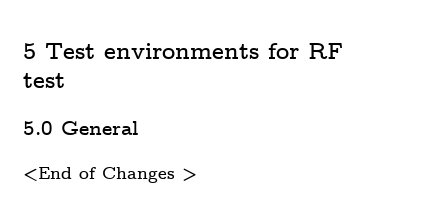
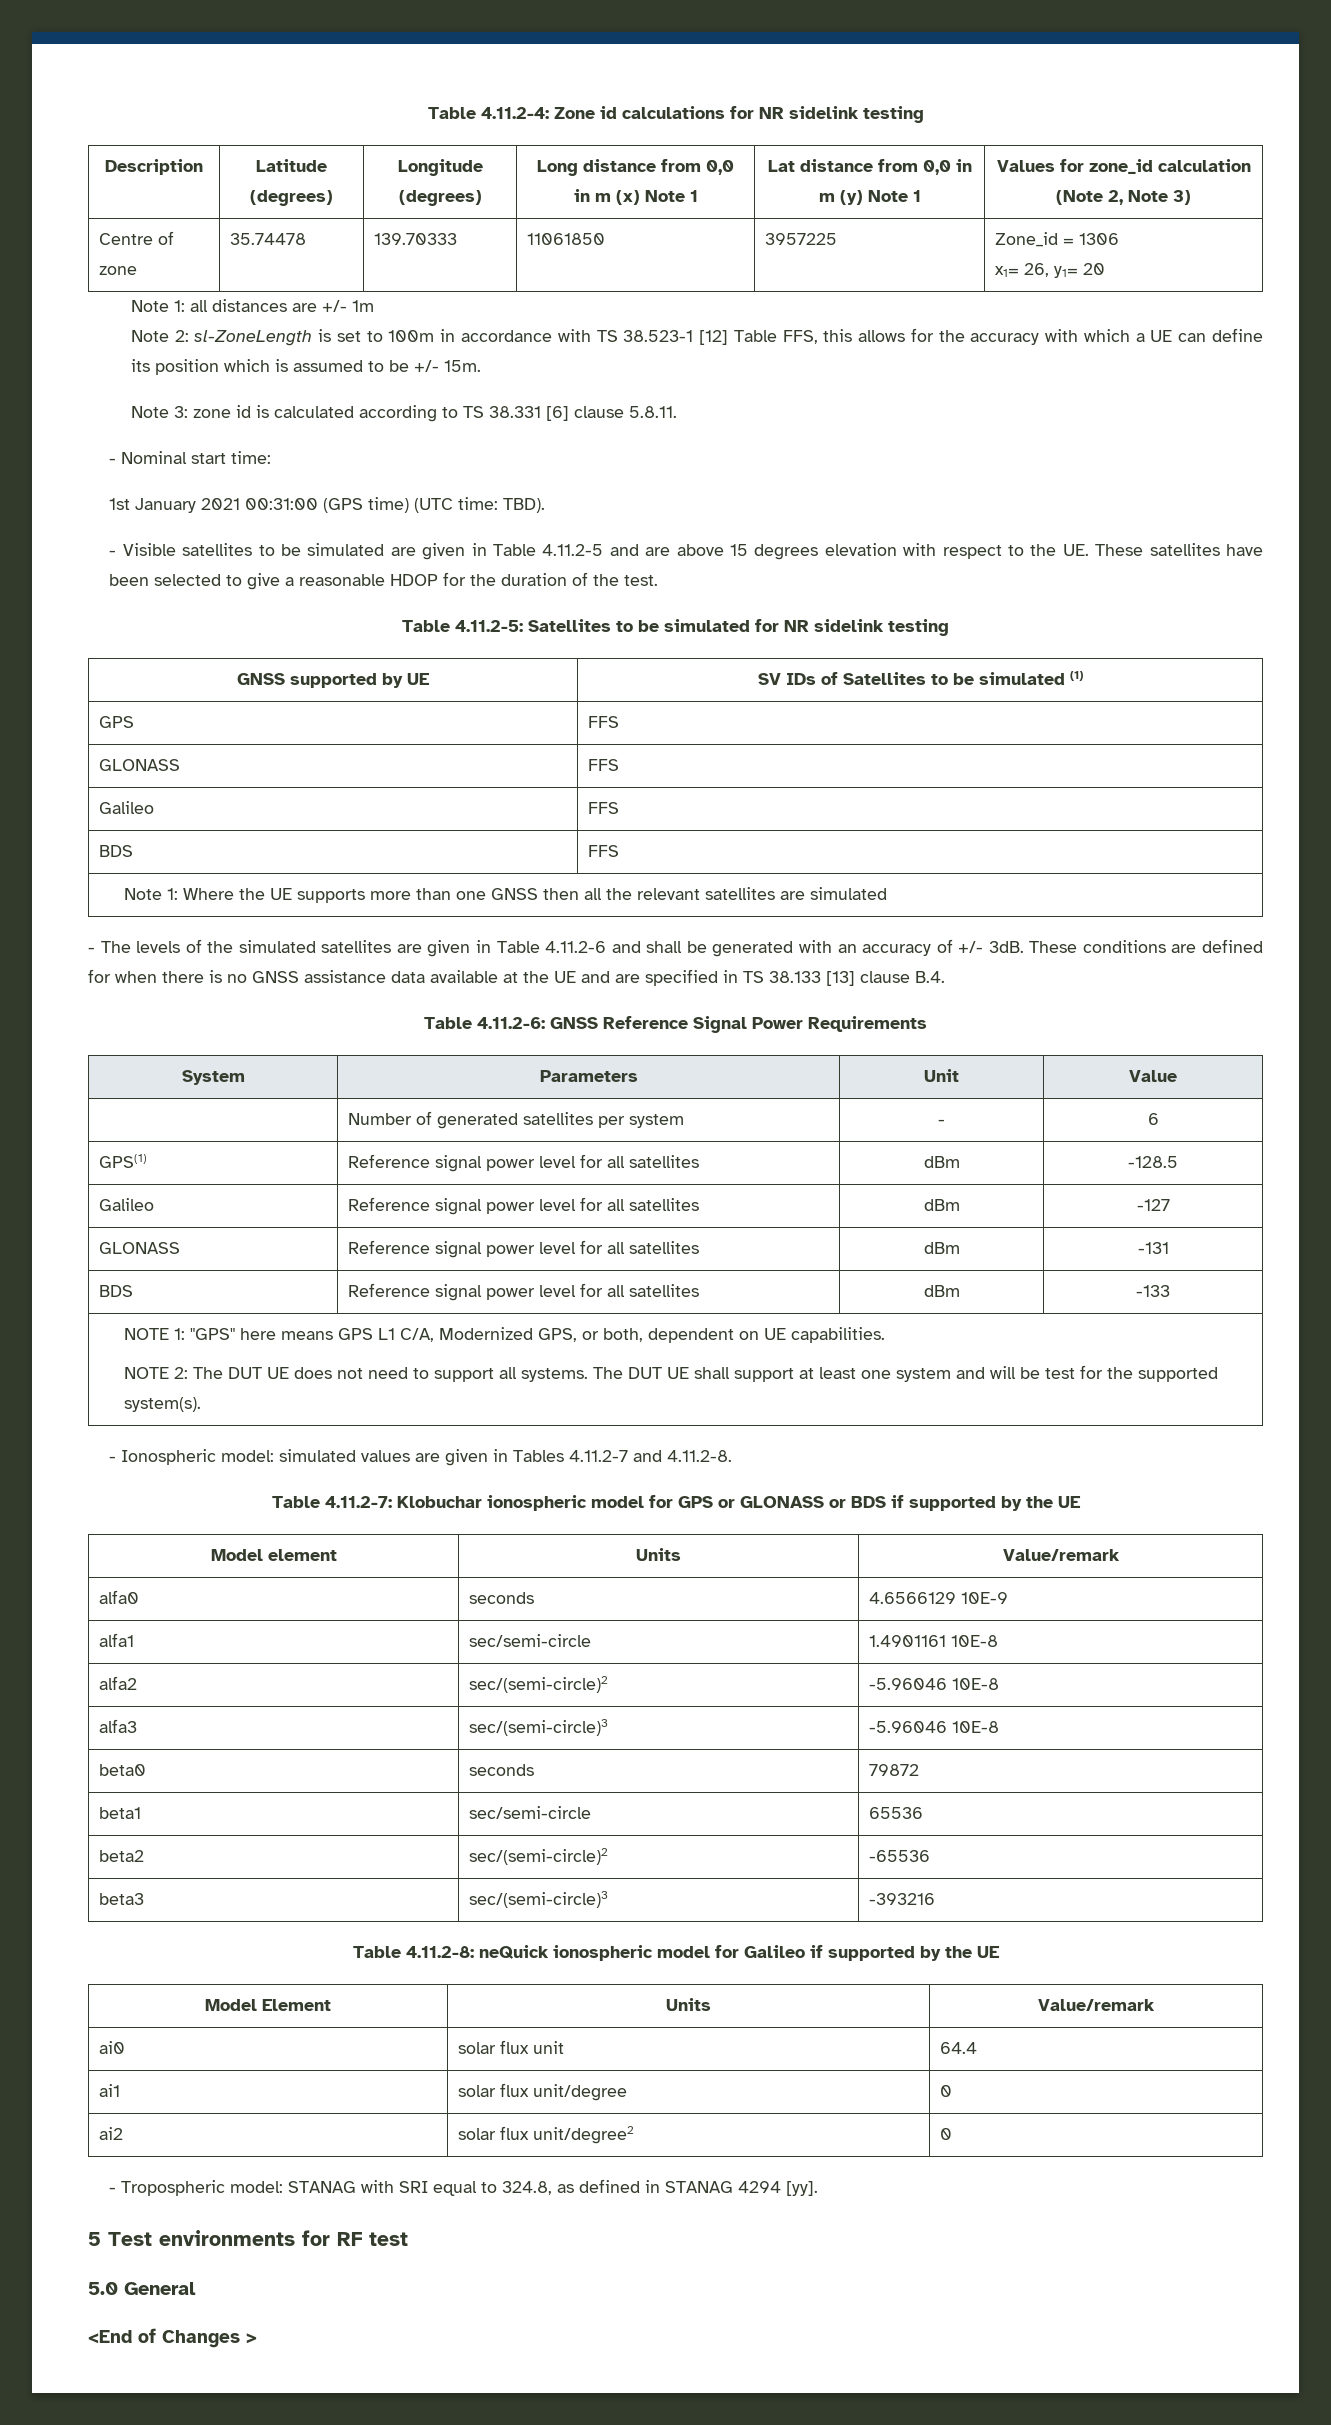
+ Table 4.11.2-4: Zone id calculations for NR sidelink testing
+ Description | Latitude (degrees) | Longitude (degrees) | Long distance from 0,0 in m (x) Note 1 | Lat distance from 0,0 in m (y) Note 1 | Values for zone_id calculation (Note 2, Note 3)
+ Centre of zone | 35.74478 | 139.70333 | 11061850 | 3957225 | Zone_id = 1306
+ x1= 26, y1= 20
+ Note 1: all distances are +/- 1m
+ Note 2: sl-ZoneLength is set to 100m in accordance with TS 38.523-1 [12] Table FFS, this allows for the accuracy with which a UE can define its position which is assumed to be +/- 15m.
+ Note 3: zone id is calculated according to TS 38.331 [6] clause 5.8.11.
+ - Nominal start time:
+ 1st January 2021 00:31:00 (GPS time) (UTC time: TBD).
+ - Visible satellites to be simulated are given in Table 4.11.2-5 and are above 15 degrees elevation with respect to the UE. These satellites have been selected to give a reasonable HDOP for the duration of the test.
+ Table 4.11.2-5: Satellites to be simulated for NR sidelink testing
+ GNSS supported by UE | SV IDs of Satellites to be simulated (1)
+ GPS | FFS
+ GLONASS | FFS
+ Galileo | FFS
+ BDS | FFS
+ Note 1: Where the UE supports more than one GNSS then all the relevant satellites are simulated
+ - The levels of the simulated satellites are given in Table 4.11.2-6 and shall be generated with an accuracy of +/- 3dB. These conditions are defined for when there is no GNSS assistance data available at the UE and are specified in TS 38.133 [13] clause B.4.
+ Table 4.11.2-6: GNSS Reference Signal Power Requirements
+ System | Parameters | Unit | Value
+ | Number of generated satellites per system | - | 6
+ GPS(1) | Reference signal power level for all satellites | dBm | -128.5
+ Galileo | Reference signal power level for all satellites | dBm | -127
+ GLONASS | Reference signal power level for all satellites | dBm | -131
+ BDS | Reference signal power level for all satellites | dBm | -133
+ NOTE 1: "GPS" here means GPS L1 C/A, Modernized GPS, or both, dependent on UE capabilities.
+ NOTE 2: The DUT UE does not need to support all systems. The DUT UE shall support at least one system and will be test for the supported system(s).
+ - Ionospheric model: simulated values are given in Tables 4.11.2-7 and 4.11.2-8.
+ Table 4.11.2-7: Klobuchar ionospheric model for GPS or GLONASS or BDS if supported by the UE
+ Model element | Units | Value/remark
+ alfa0 | seconds | 4.6566129 10E-9
+ alfa1 | sec/semi-circle | 1.4901161 10E-8
+ alfa2 | sec/(semi-circle)2 | -5.96046 10E-8
+ alfa3 | sec/(semi-circle)3 | -5.96046 10E-8
+ beta0 | seconds | 79872
+ beta1 | sec/semi-circle | 65536
+ beta2 | sec/(semi-circle)2 | -65536
+ beta3 | sec/(semi-circle)3 | -393216
+ Table 4.11.2-8: neQuick ionospheric model for Galileo if supported by the UE
+ Model Element | Units | Value/remark
+ ai0 | solar flux unit | 64.4
+ ai1 | solar flux unit/degree | 0
+ ai2 | solar flux unit/degree2 | 0
+ - Tropospheric model: STANAG with SRI equal to 324.8, as defined in STANAG 4294 [yy].

